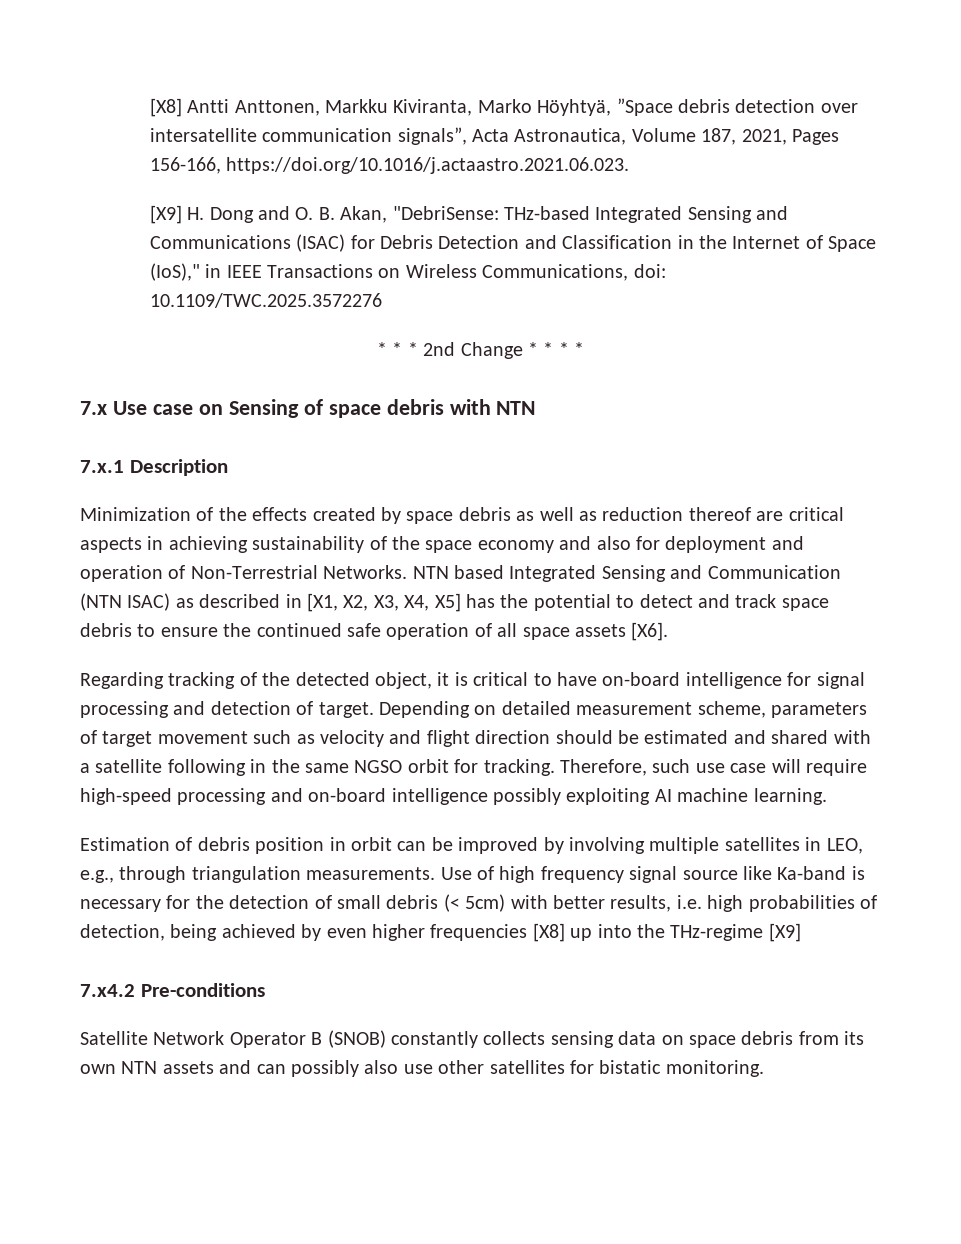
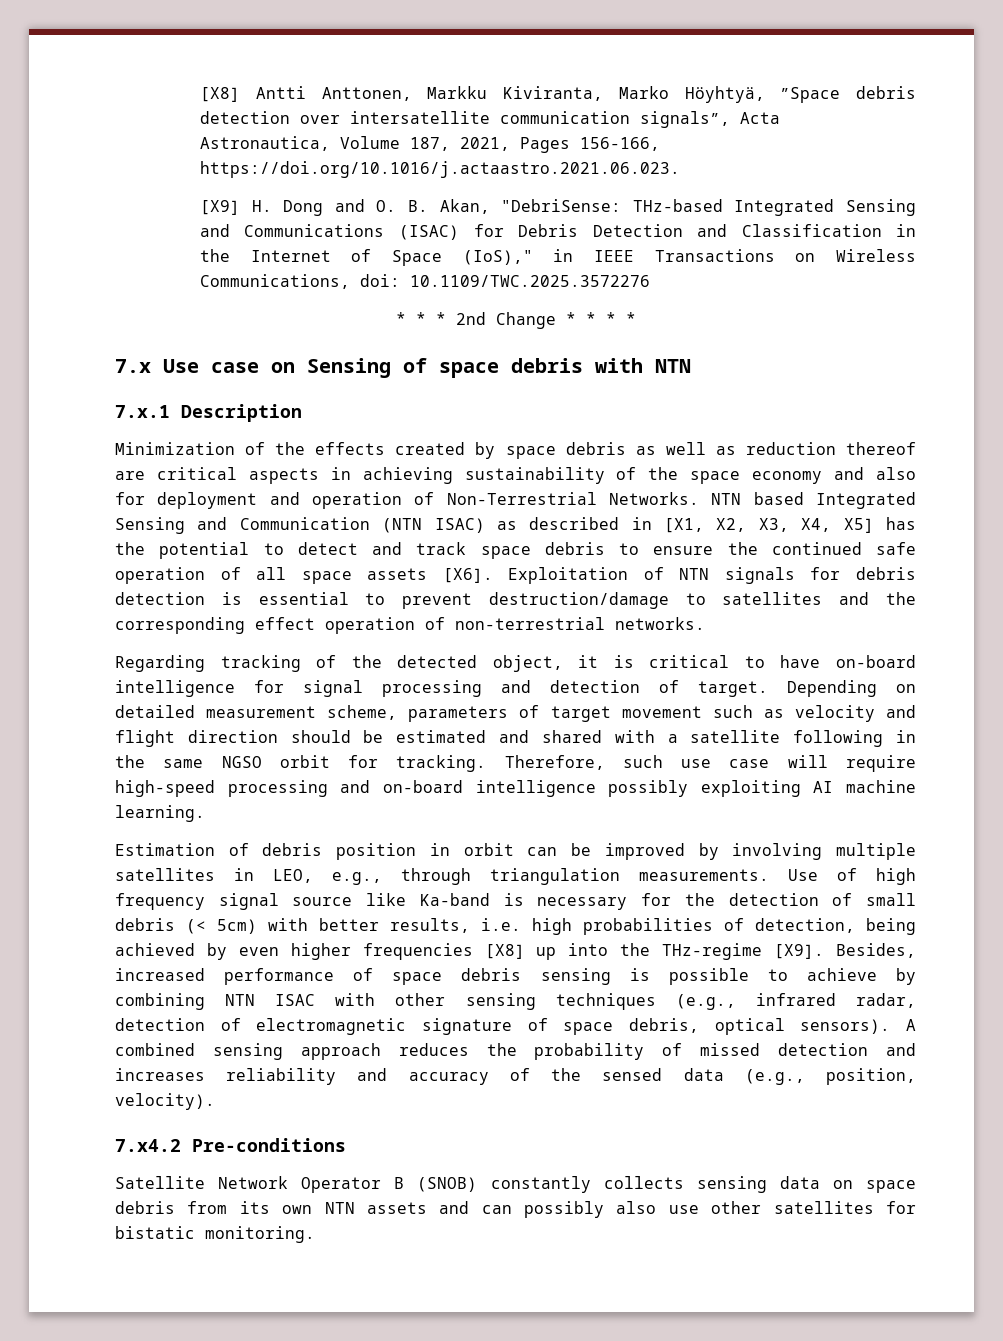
- NTN based Integrated Sensing and Communication (NTN ISAC) as described in [X1, X2, X3, X4, X5] has the potential to detect and track space debris to ensure the continued safe operation of all space assets [X6].
+ NTN based Integrated Sensing and Communication (NTN ISAC) as described in [X1, X2, X3, X4, X5] has the potential to detect and track space debris to ensure the continued safe operation of all space assets [X6]. Exploitation of NTN signals for debris detection is essential to prevent destruction/damage to satellites and the corresponding effect operation of non-terrestrial networks.
- Use of high frequency signal source like Ka-band is necessary for the detection of small debris (< 5cm) with better results, i.e. high probabilities of detection, being achieved by even higher frequencies [X8] up into the THz-regime [X9]
+ Use of high frequency signal source like Ka-band is necessary for the detection of small debris (< 5cm) with better results, i.e. high probabilities of detection, being achieved by even higher frequencies [X8] up into the THz-regime [X9]. Besides, increased performance of space debris sensing is possible to achieve by combining NTN ISAC with other sensing techniques (e.g., infrared radar, detection of electromagnetic signature of space debris, optical sensors). A combined sensing approach reduces the probability of missed detection and increases reliability and accuracy of the sensed data (e.g., position, velocity).

